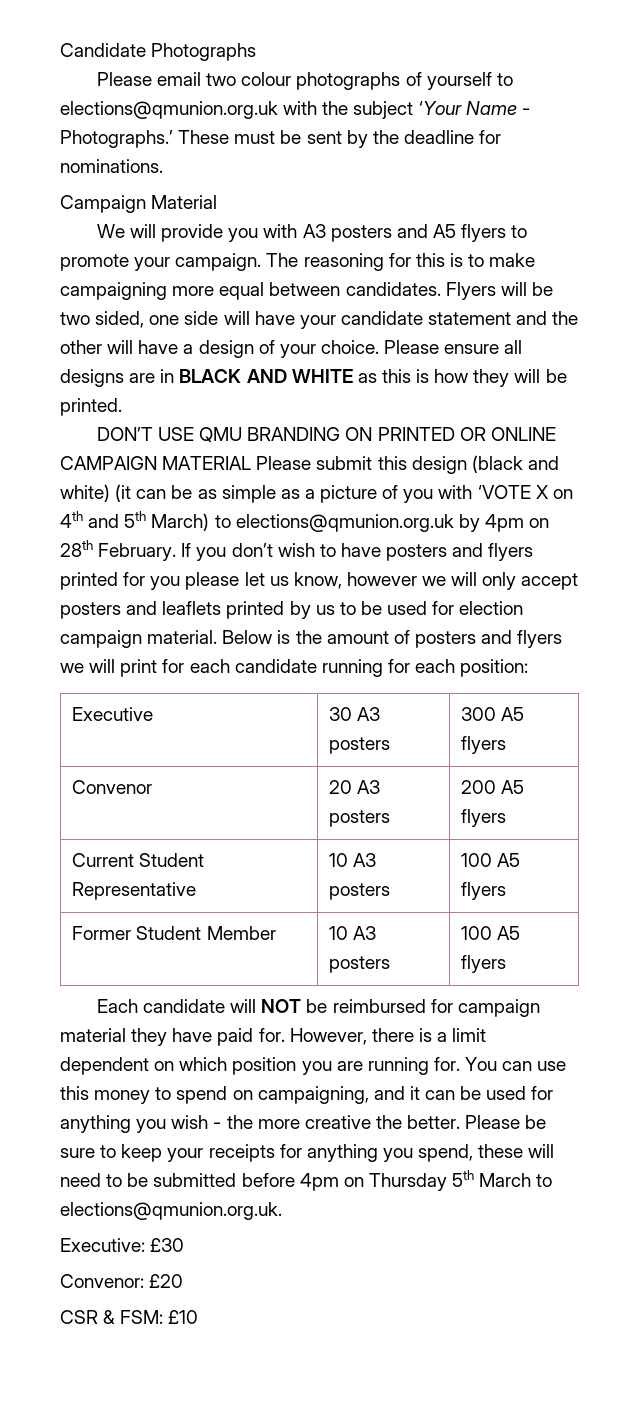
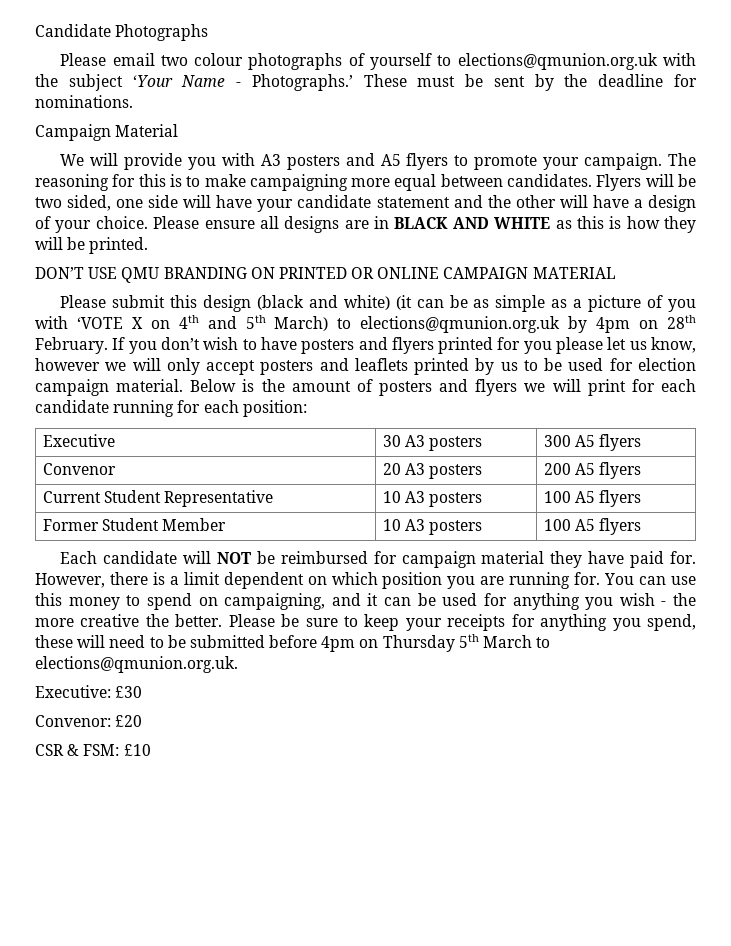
- DON’T USE QMU BRANDING ON PRINTED OR ONLINE CAMPAIGN MATERIAL Please submit this design (black and white) (it can be as simple as a picture of you with ‘VOTE X on 4th and 5th March) to elections@qmunion.org.uk by 4pm on 28th February.
+ DON’T USE QMU BRANDING ON PRINTED OR ONLINE CAMPAIGN MATERIAL
+ Please submit this design (black and white) (it can be as simple as a picture of you with ‘VOTE X on 4th and 5th March) to elections@qmunion.org.uk by 4pm on 28th February.

